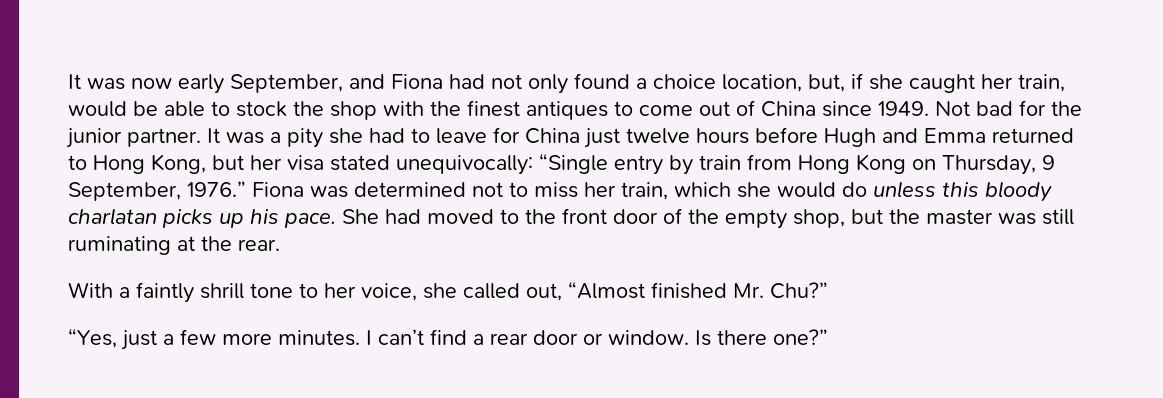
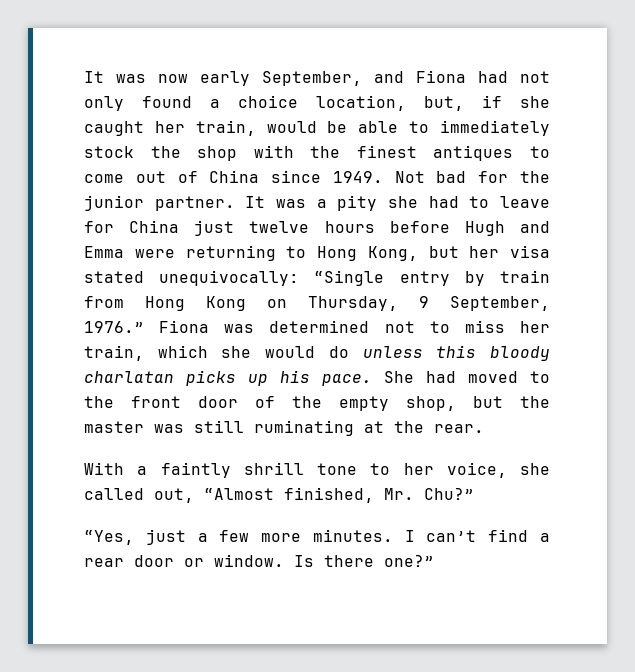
- It was now early September, and Fiona had not only found a choice location, but, if she caught her train, would be able to stock the shop with the finest antiques to come out of China since 1949.
+ It was now early September, and Fiona had not only found a choice location, but, if she caught her train, would be able to immediately stock the shop with the finest antiques to come out of China since 1949.
- It was a pity she had to leave for China just twelve hours before Hugh and Emma returned to Hong Kong, but her visa stated unequivocally: “Single entry by train from Hong Kong on Thursday, 9 September, 1976.”
+ It was a pity she had to leave for China just twelve hours before Hugh and Emma were returning to Hong Kong, but her visa stated unequivocally: “Single entry by train from Hong Kong on Thursday, 9 September, 1976.”
- With a faintly shrill tone to her voice, she called out, “Almost finished Mr. Chu?”
+ With a faintly shrill tone to her voice, she called out, “Almost finished, Mr. Chu?”

